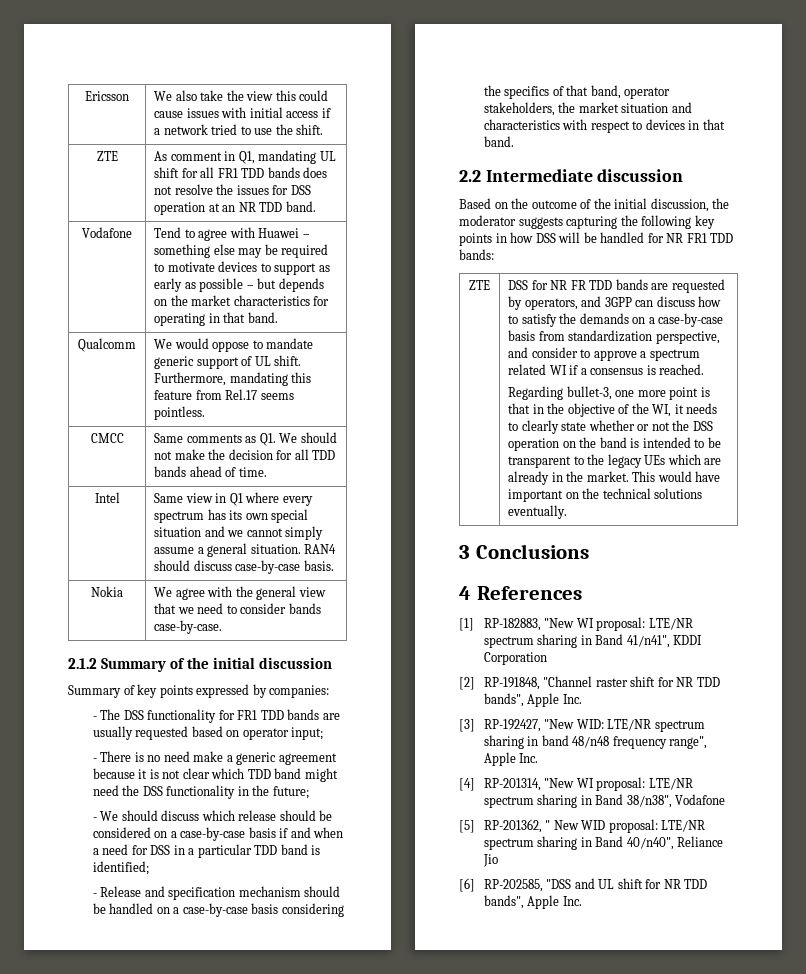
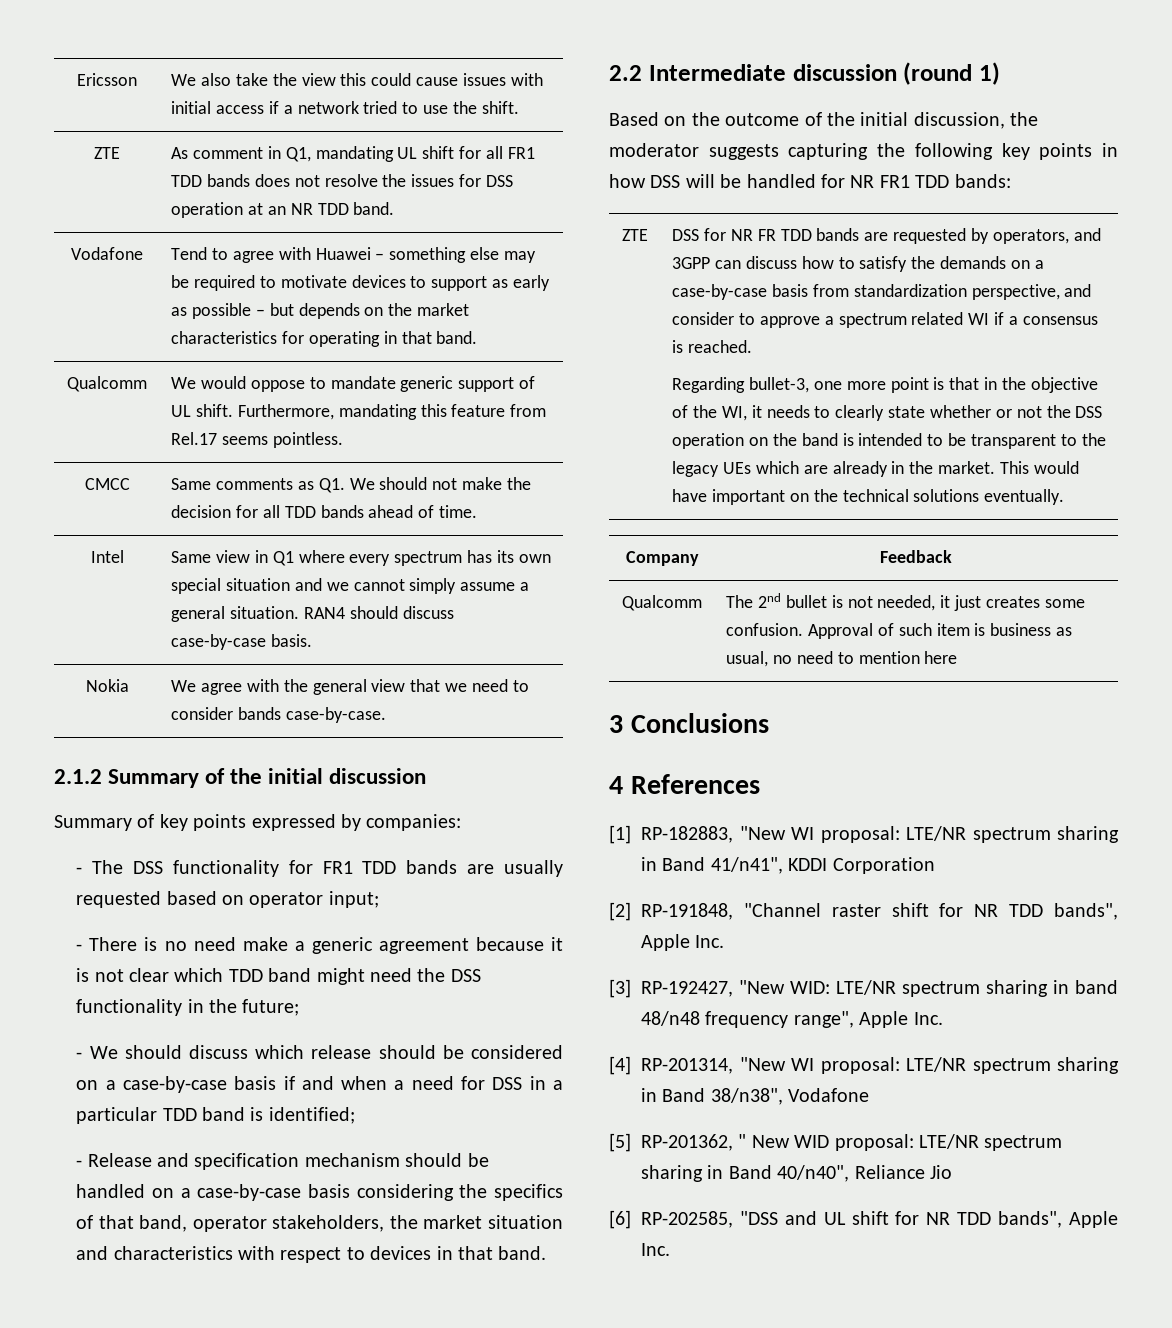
- 2.2 Intermediate discussion
+ 2.2 Intermediate discussion (round 1)
+ Company | Feedback
+ Qualcomm | The 2nd bullet is not needed, it just creates some confusion. Approval of such item is business as usual, no need to mention here

